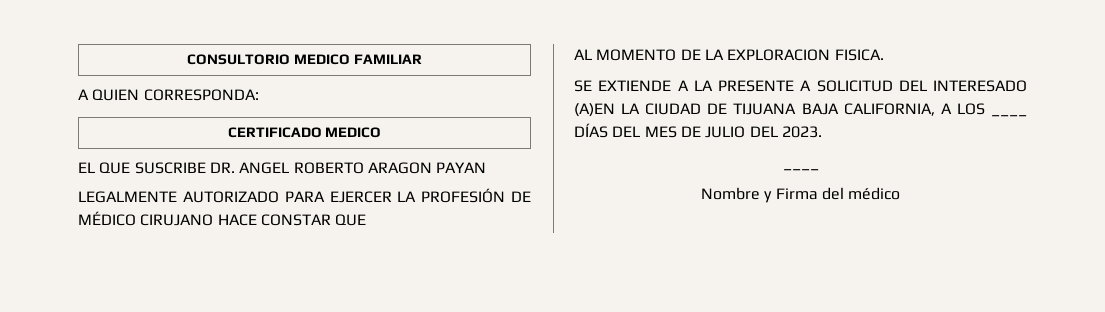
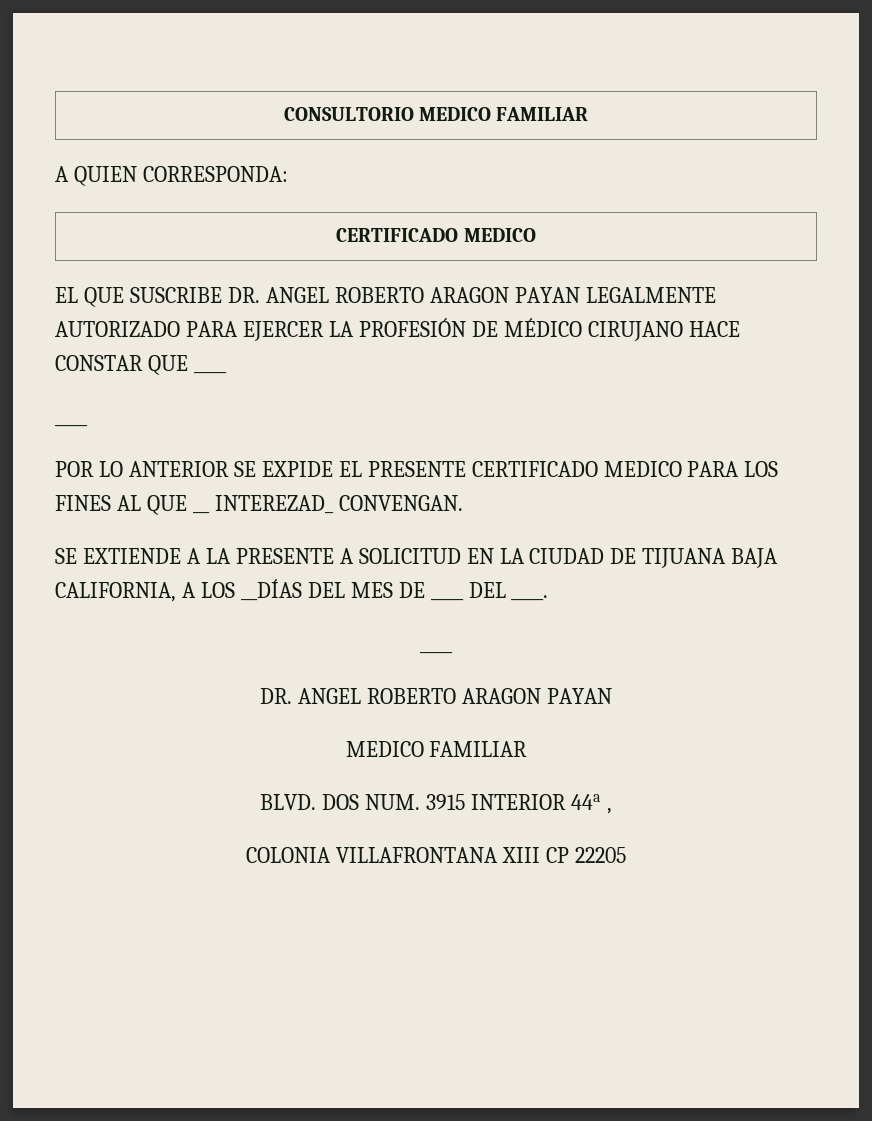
- EL QUE SUSCRIBE DR. ANGEL ROBERTO ARAGON PAYAN
- LEGALMENTE AUTORIZADO PARA EJERCER LA PROFESIÓN DE MÉDICO CIRUJANO HACE CONSTAR QUE
- AL MOMENTO DE LA EXPLORACION FISICA.
+ EL QUE SUSCRIBE DR. ANGEL ROBERTO ARAGON PAYAN LEGALMENTE AUTORIZADO PARA EJERCER LA PROFESIÓN DE MÉDICO CIRUJANO HACE CONSTAR QUE ____
+ ____
+ POR LO ANTERIOR SE EXPIDE EL PRESENTE CERTIFICADO MEDICO PARA LOS FINES AL QUE __ INTEREZAD_ CONVENGAN.
- SE EXTIENDE A LA PRESENTE A SOLICITUD DEL INTERESADO (A)EN LA CIUDAD DE TIJUANA BAJA CALIFORNIA, A LOS ____ DÍAS DEL MES DE JULIO DEL 2023.
+ SE EXTIENDE A LA PRESENTE A SOLICITUD EN LA CIUDAD DE TIJUANA BAJA CALIFORNIA, A LOS __DÍAS DEL MES DE ____ DEL ____.
  ____
- Nombre y Firma del médico
+ DR. ANGEL ROBERTO ARAGON PAYAN
+ MEDICO FAMILIAR
+ BLVD. DOS NUM. 3915 INTERIOR 44a ,
+ COLONIA VILLAFRONTANA XIII CP 22205

